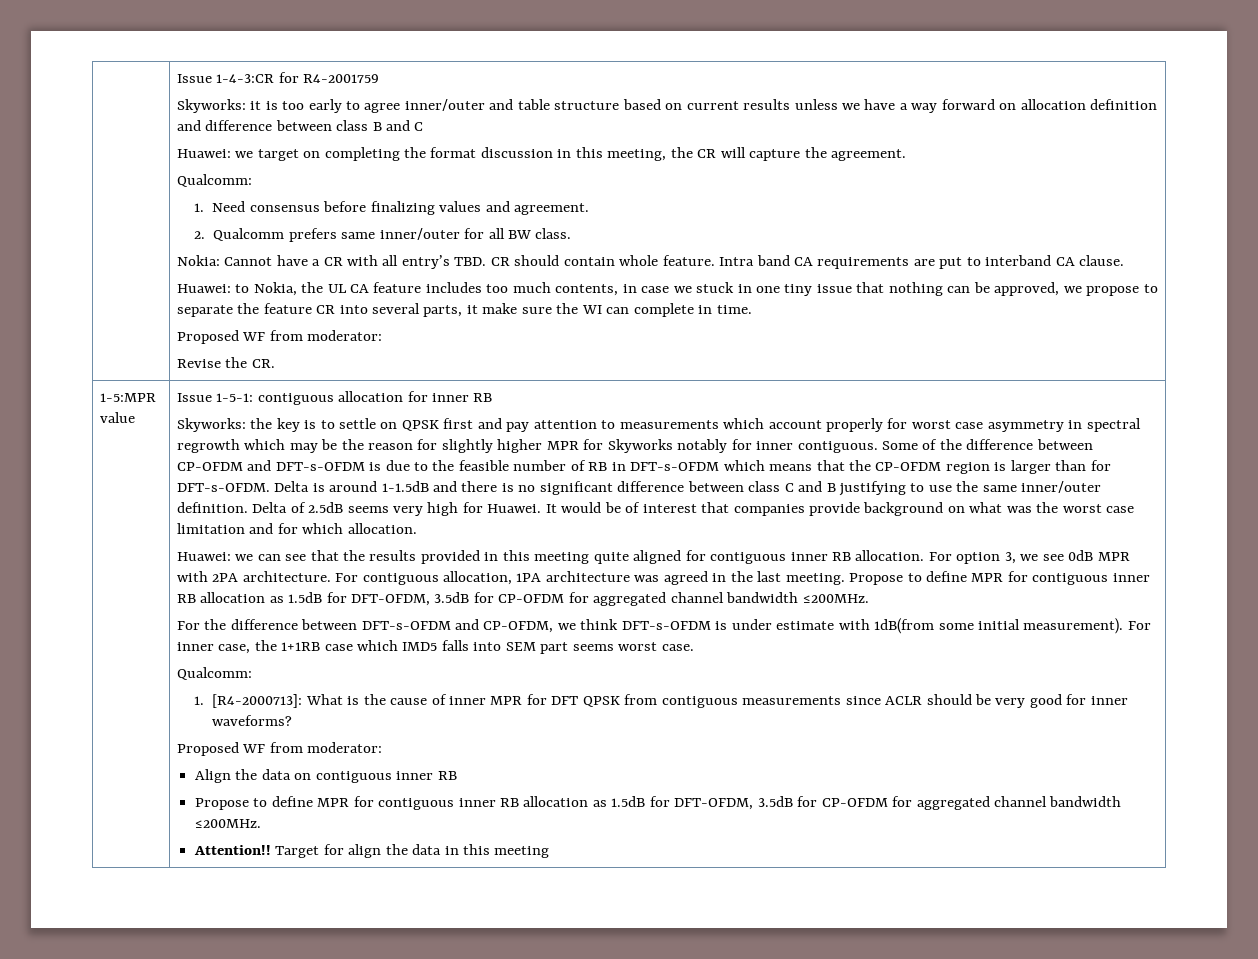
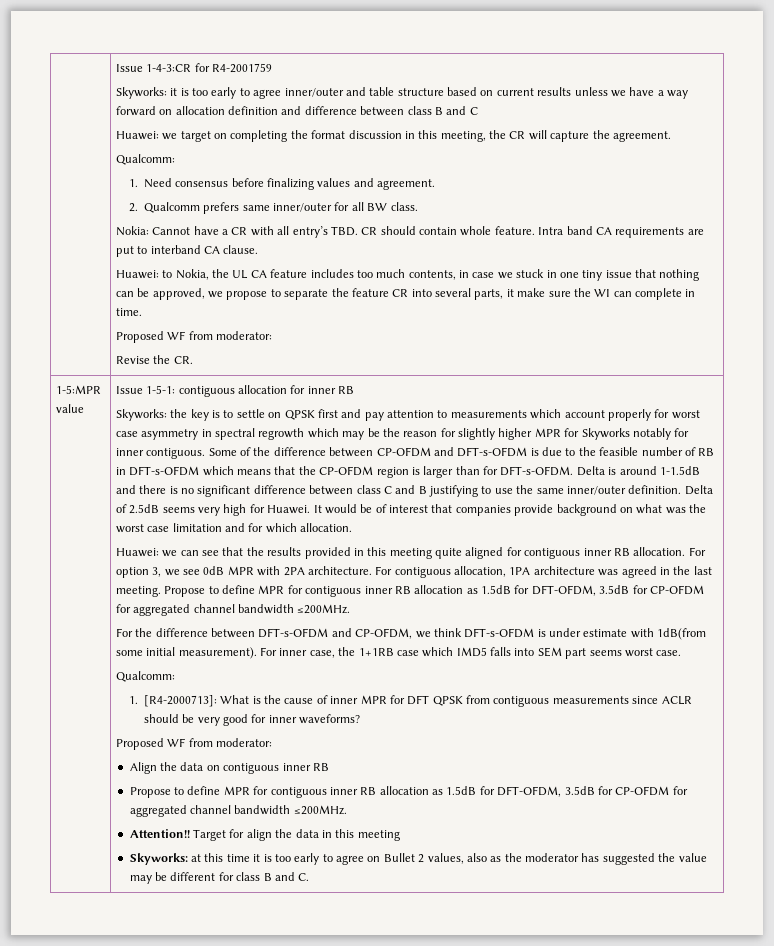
+ Skyworks: at this time it is too early to agree on Bullet 2 values, also as the moderator has suggested the value may be different for class B and C.

